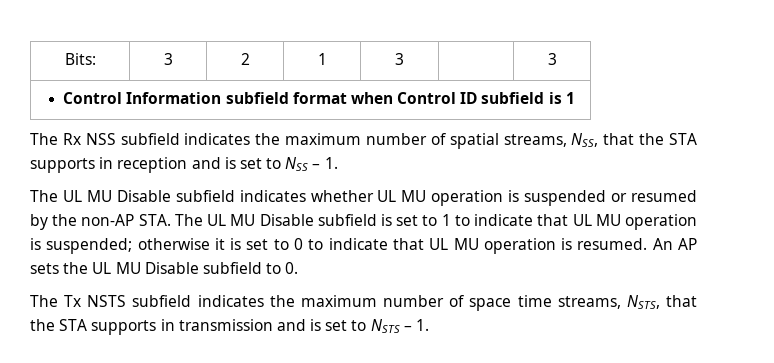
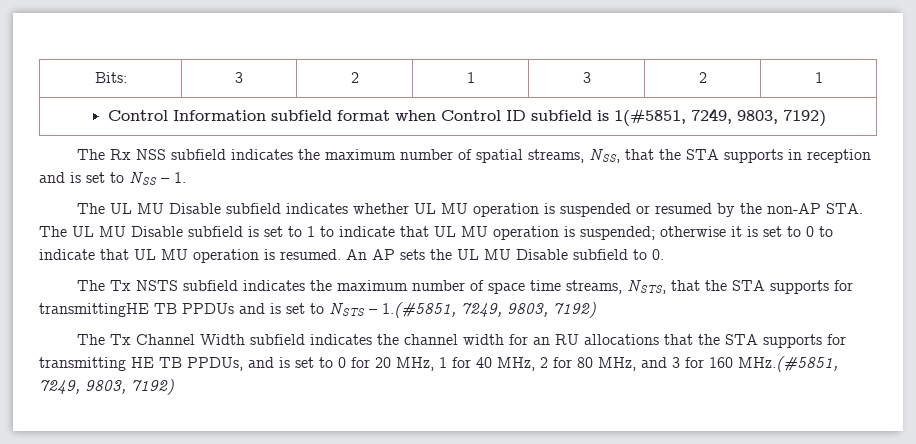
- Bits: | 3 | 2 | 1 | 3 | | 3
+ Bits: | 3 | 2 | 1 | 3 | 2 | 1
- Control Information subfield format when Control ID subfield is 1
+ Control Information subfield format when Control ID subfield is 1(#5851, 7249, 9803, 7192)
- The Tx NSTS subfield indicates the maximum number of space time streams, NSTS, that the STA supports in transmission and is set to NSTS – 1.
+ The Tx NSTS subfield indicates the maximum number of space time streams, NSTS, that the STA supports for transmittingHE TB PPDUs and is set to NSTS – 1.(#5851, 7249, 9803, 7192)
+ The Tx Channel Width subfield indicates the channel width for an RU allocations that the STA supports for transmitting HE TB PPDUs, and is set to 0 for 20 MHz, 1 for 40 MHz, 2 for 80 MHz, and 3 for 160 MHz.(#5851, 7249, 9803, 7192)

